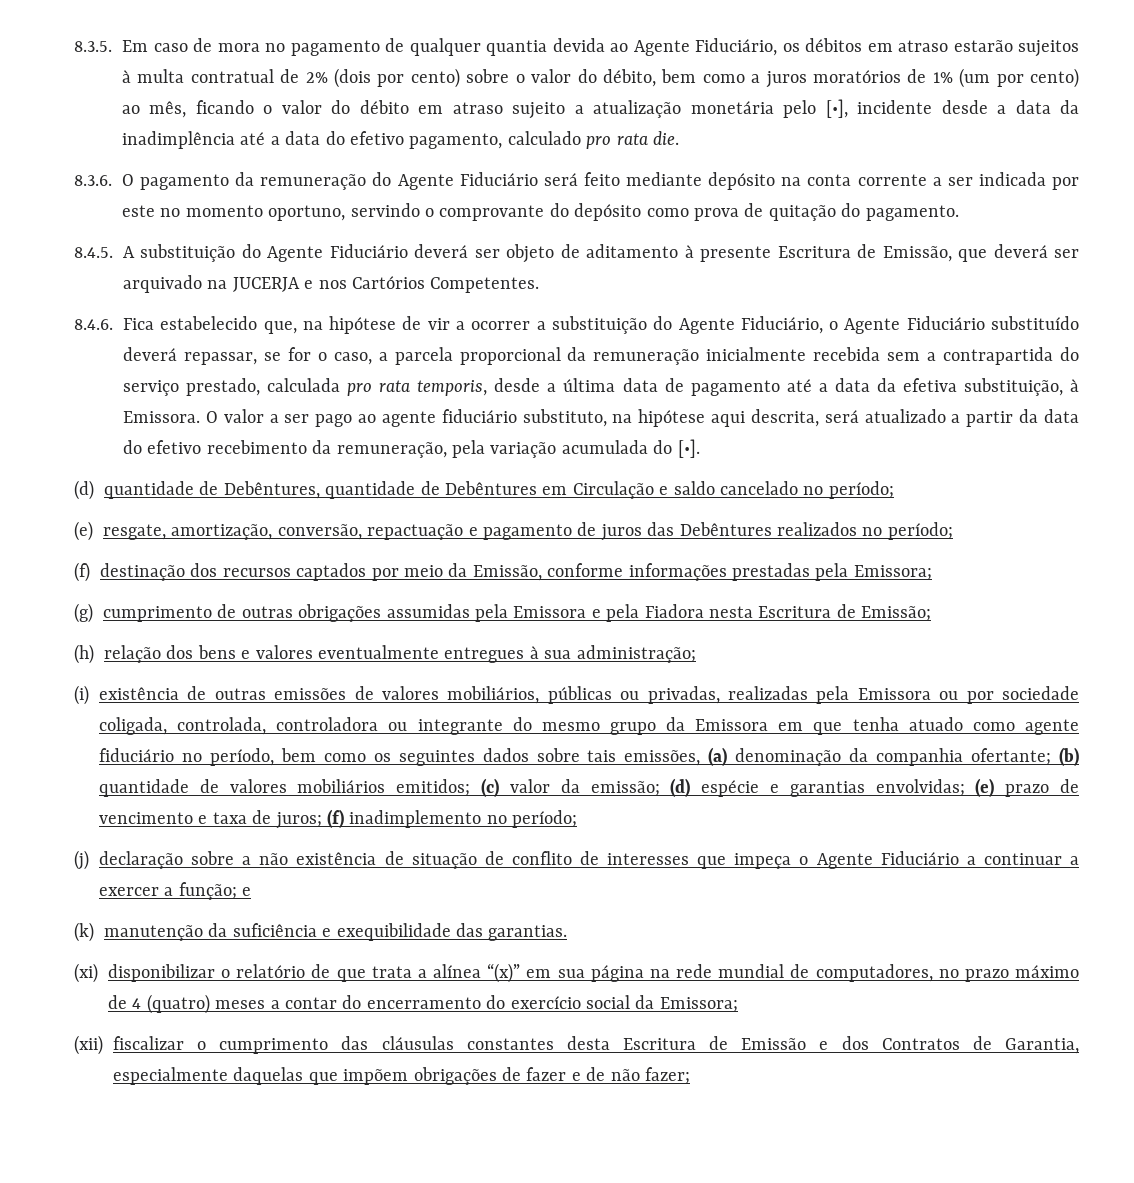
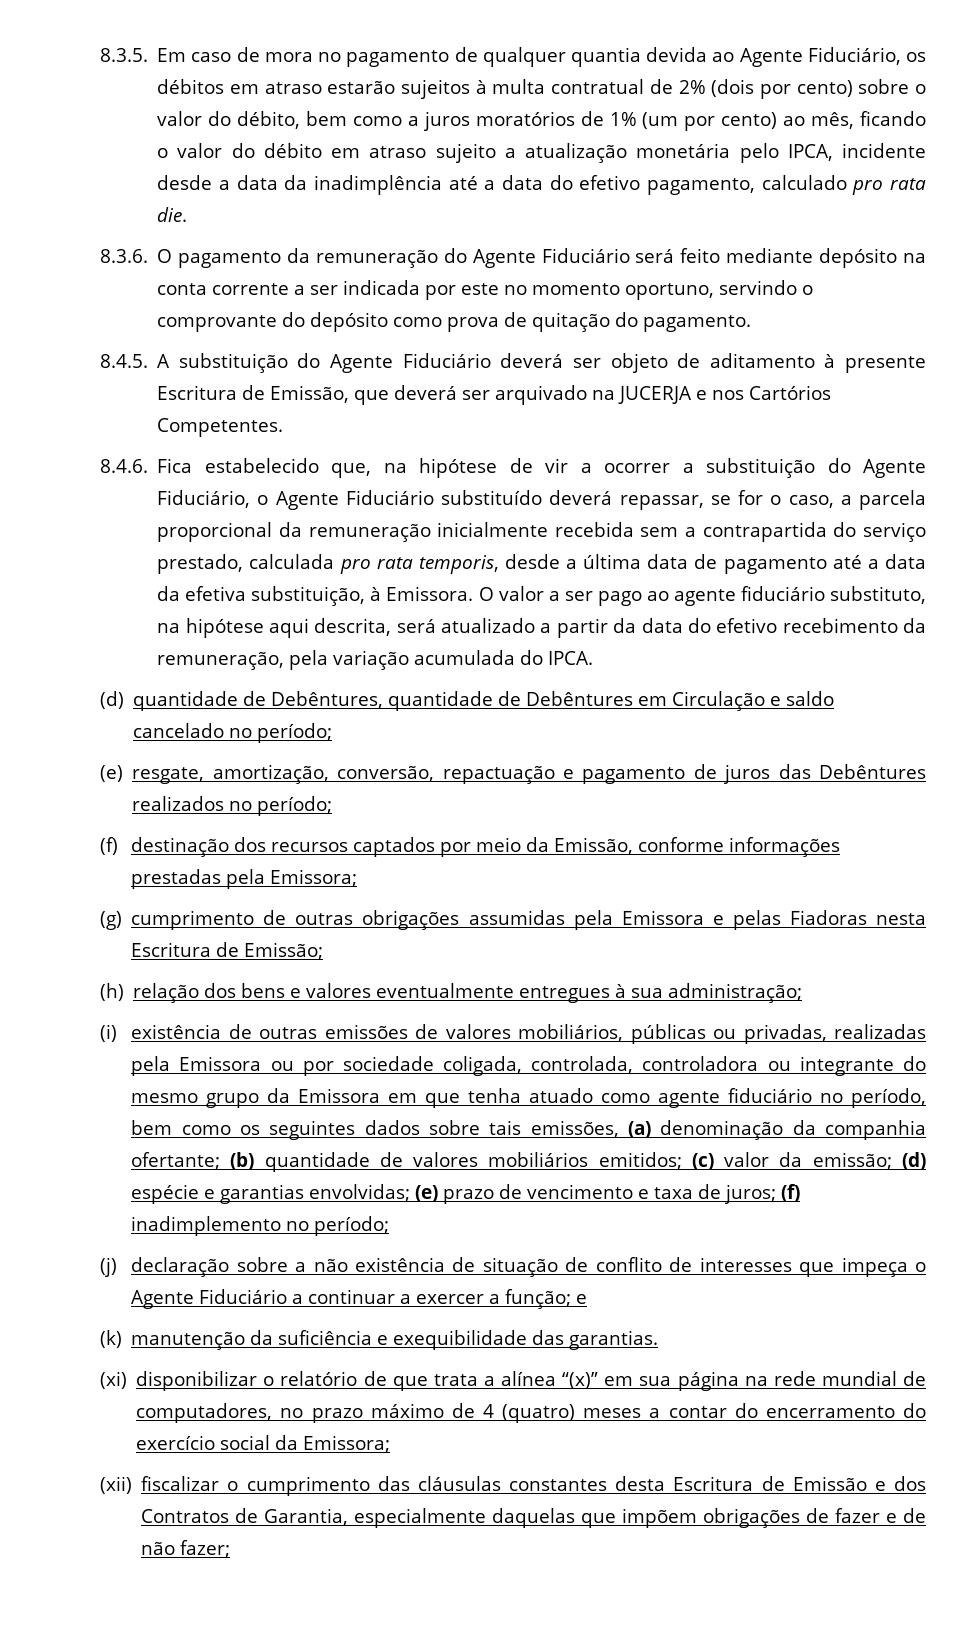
- 8.3.5. Em caso de mora no pagamento de qualquer quantia devida ao Agente Fiduciário, os débitos em atraso estarão sujeitos à multa contratual de 2% (dois por cento) sobre o valor do débito, bem como a juros moratórios de 1% (um por cento) ao mês, ficando o valor do débito em atraso sujeito a atualização monetária pelo [•], incidente desde a data da inadimplência até a data do efetivo pagamento, calculado pro rata die.
+ 8.3.5. Em caso de mora no pagamento de qualquer quantia devida ao Agente Fiduciário, os débitos em atraso estarão sujeitos à multa contratual de 2% (dois por cento) sobre o valor do débito, bem como a juros moratórios de 1% (um por cento) ao mês, ficando o valor do débito em atraso sujeito a atualização monetária pelo IPCA, incidente desde a data da inadimplência até a data do efetivo pagamento, calculado pro rata die.
- O valor a ser pago ao agente fiduciário substituto, na hipótese aqui descrita, será atualizado a partir da data do efetivo recebimento da remuneração, pela variação acumulada do [•].
+ O valor a ser pago ao agente fiduciário substituto, na hipótese aqui descrita, será atualizado a partir da data do efetivo recebimento da remuneração, pela variação acumulada do IPCA.
- (g) cumprimento de outras obrigações assumidas pela Emissora e pela Fiadora nesta Escritura de Emissão;
+ (g) cumprimento de outras obrigações assumidas pela Emissora e pelas Fiadoras nesta Escritura de Emissão;

